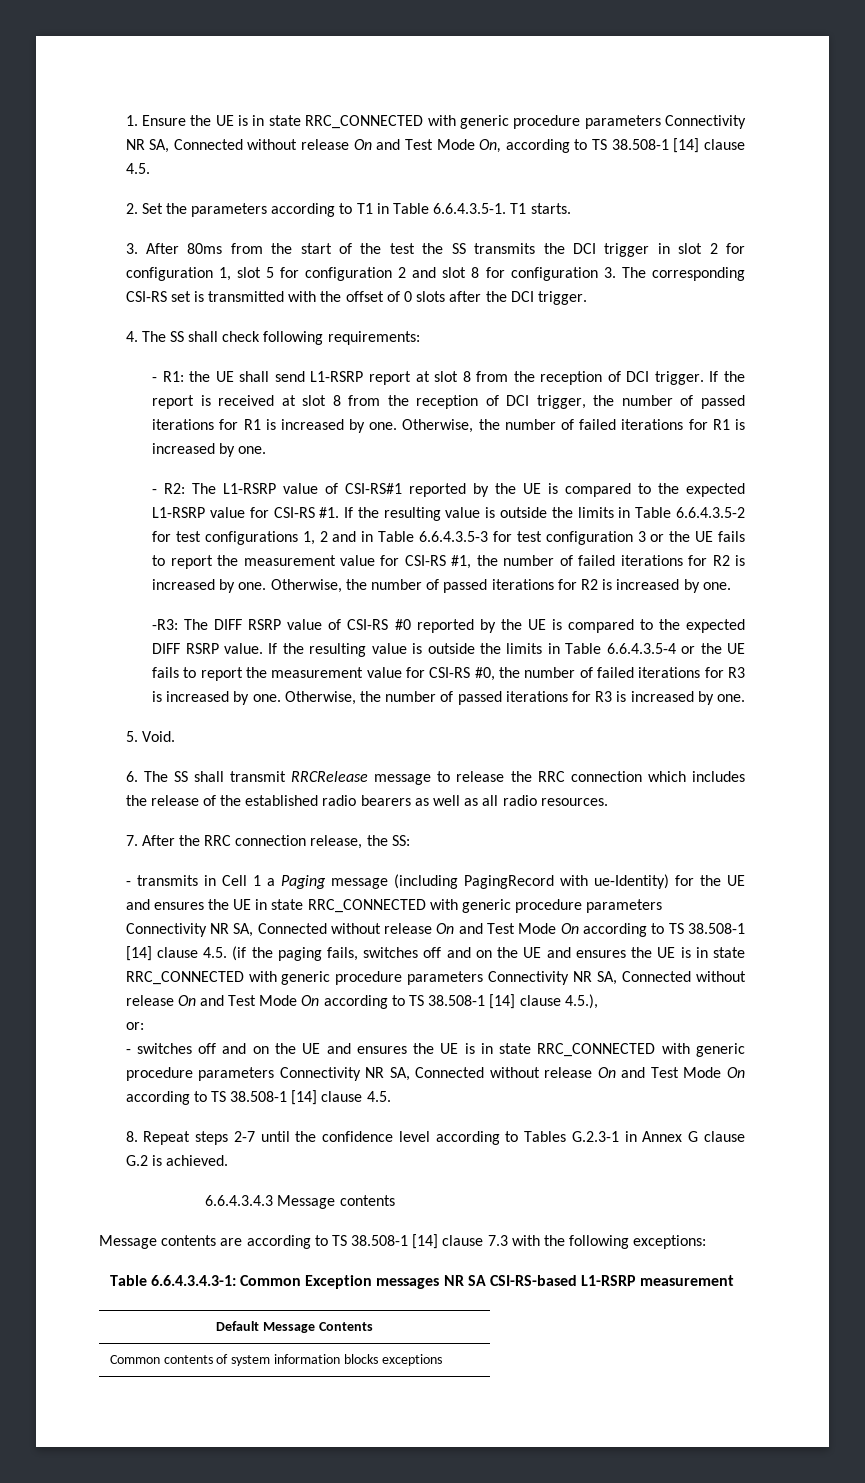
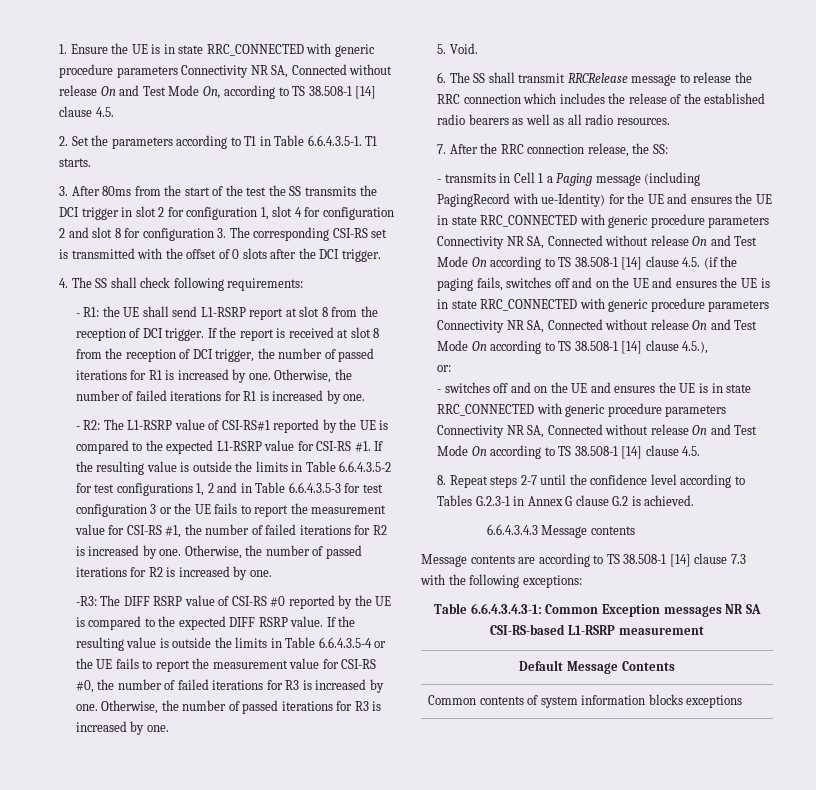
- 3. After 80ms from the start of the test the SS transmits the DCI trigger in slot 2 for configuration 1, slot 5 for configuration 2 and slot 8 for configuration 3. The corresponding CSI-RS set is transmitted with the offset of 0 slots after the DCI trigger.
+ 3. After 80ms from the start of the test the SS transmits the DCI trigger in slot 2 for configuration 1, slot 4 for configuration 2 and slot 8 for configuration 3. The corresponding CSI-RS set is transmitted with the offset of 0 slots after the DCI trigger.

